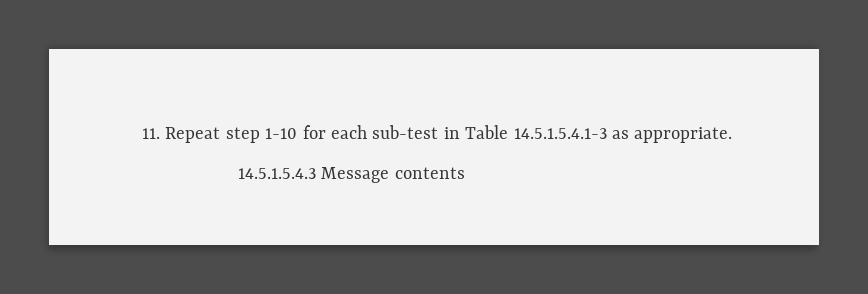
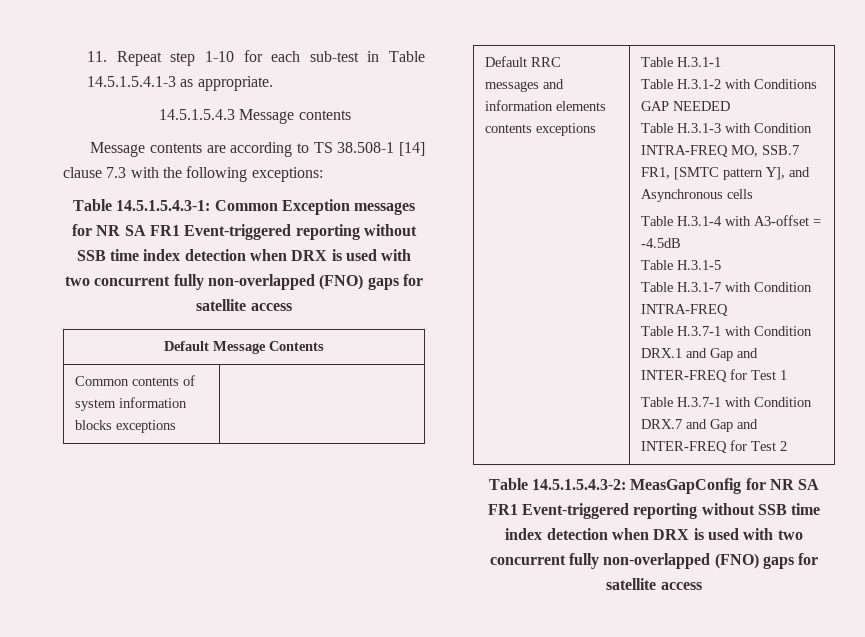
+ Message contents are according to TS 38.508-1 [14] clause 7.3 with the following exceptions:
+ Table 14.5.1.5.4.3-1: Common Exception messages for NR SA FR1 Event-triggered reporting without SSB time index detection when DRX is used with two concurrent fully non-overlapped (FNO) gaps for satellite access
+ Default Message Contents
+ Common contents of system information blocks exceptions |
+ Default RRC messages and information elements contents exceptions | Table H.3.1-1
+ Table H.3.1-2 with Conditions GAP NEEDED
+ Table H.3.1-3 with Condition INTRA-FREQ MO, SSB.7 FR1, [SMTC pattern Y], and Asynchronous cells
+ Table H.3.1-4 with A3-offset = -4.5dB
+ Table H.3.1-5
+ Table H.3.1-7 with Condition INTRA-FREQ
+ Table H.3.7-1 with Condition DRX.1 and Gap and INTER-FREQ for Test 1
+ Table H.3.7-1 with Condition DRX.7 and Gap and INTER-FREQ for Test 2
+ Table 14.5.1.5.4.3-2: MeasGapConfig for NR SA FR1 Event-triggered reporting without SSB time index detection when DRX is used with two concurrent fully non-overlapped (FNO) gaps for satellite access

